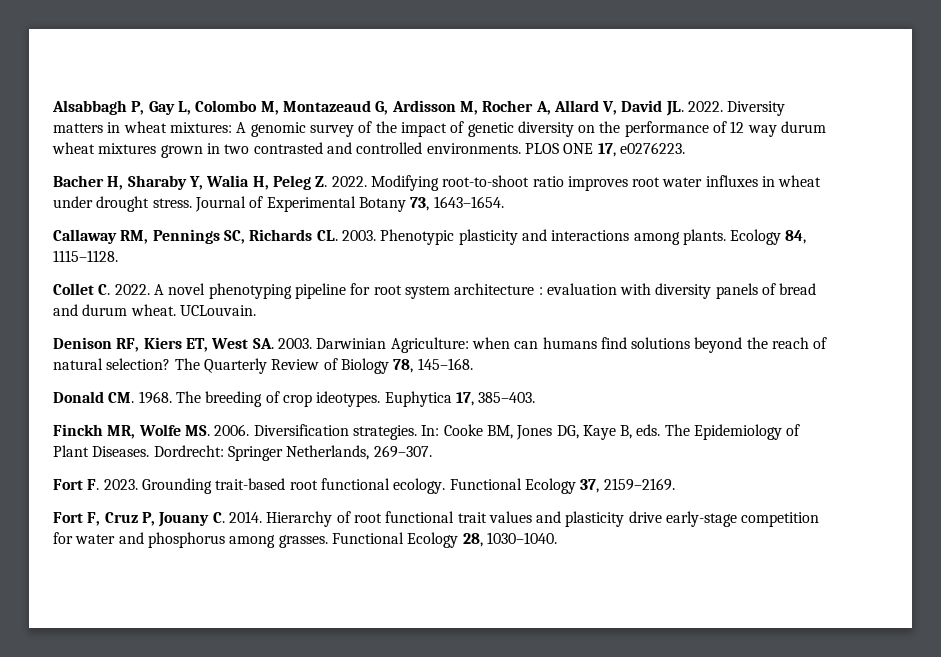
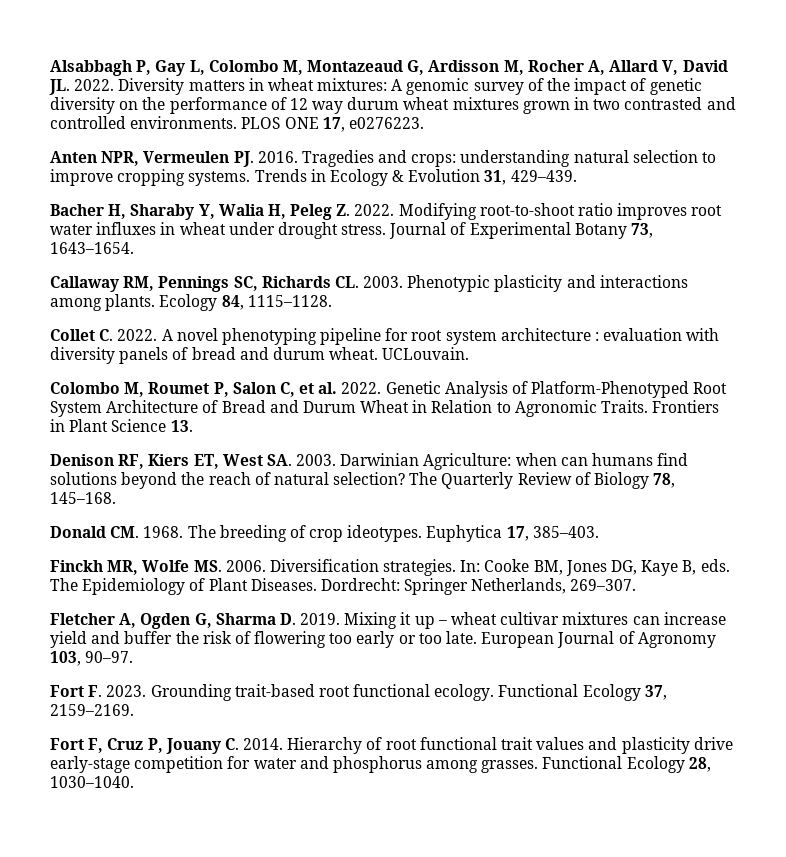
+ Anten NPR, Vermeulen PJ. 2016. Tragedies and crops: understanding natural selection to improve cropping systems. Trends in Ecology & Evolution 31, 429–439.
+ Colombo M, Roumet P, Salon C, et al. 2022. Genetic Analysis of Platform-Phenotyped Root System Architecture of Bread and Durum Wheat in Relation to Agronomic Traits. Frontiers in Plant Science 13.
+ Fletcher A, Ogden G, Sharma D. 2019. Mixing it up – wheat cultivar mixtures can increase yield and buffer the risk of flowering too early or too late. European Journal of Agronomy 103, 90–97.

